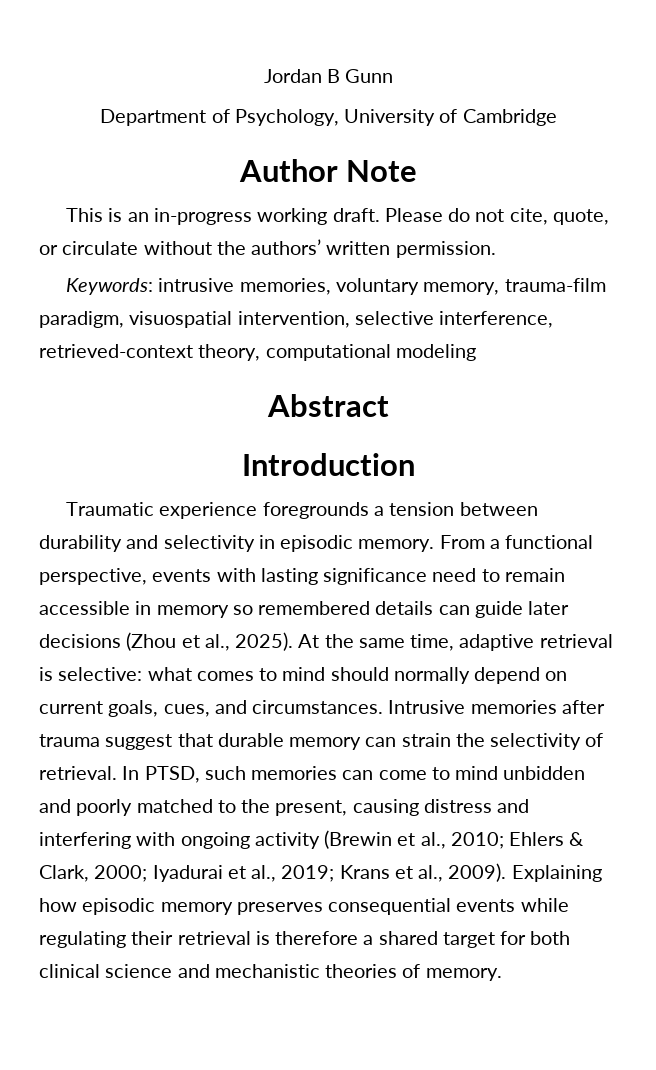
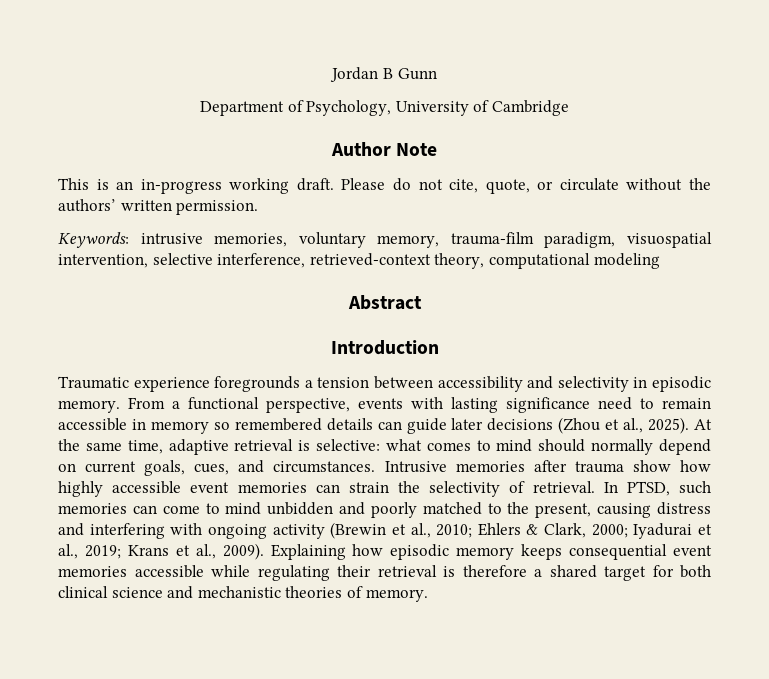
- Traumatic experience foregrounds a tension between durability and selectivity in episodic memory.
+ Traumatic experience foregrounds a tension between accessibility and selectivity in episodic memory.
- Intrusive memories after trauma suggest that durable memory can strain the selectivity of retrieval.
+ Intrusive memories after trauma show how highly accessible event memories can strain the selectivity of retrieval.
- Explaining how episodic memory preserves consequential events while regulating their retrieval is therefore a shared target for both clinical science and mechanistic theories of memory.
+ Explaining how episodic memory keeps consequential event memories accessible while regulating their retrieval is therefore a shared target for both clinical science and mechanistic theories of memory.

